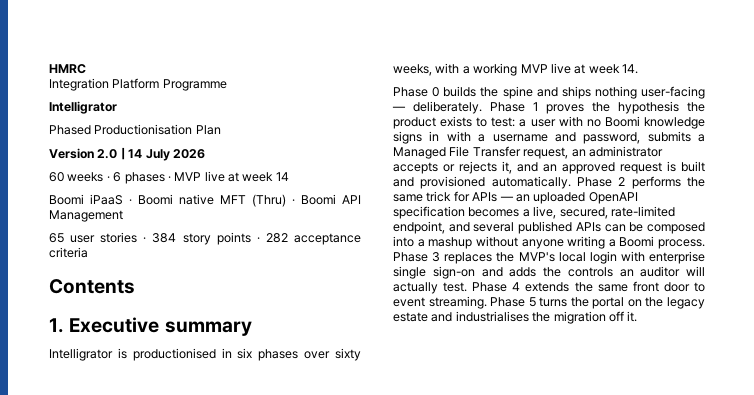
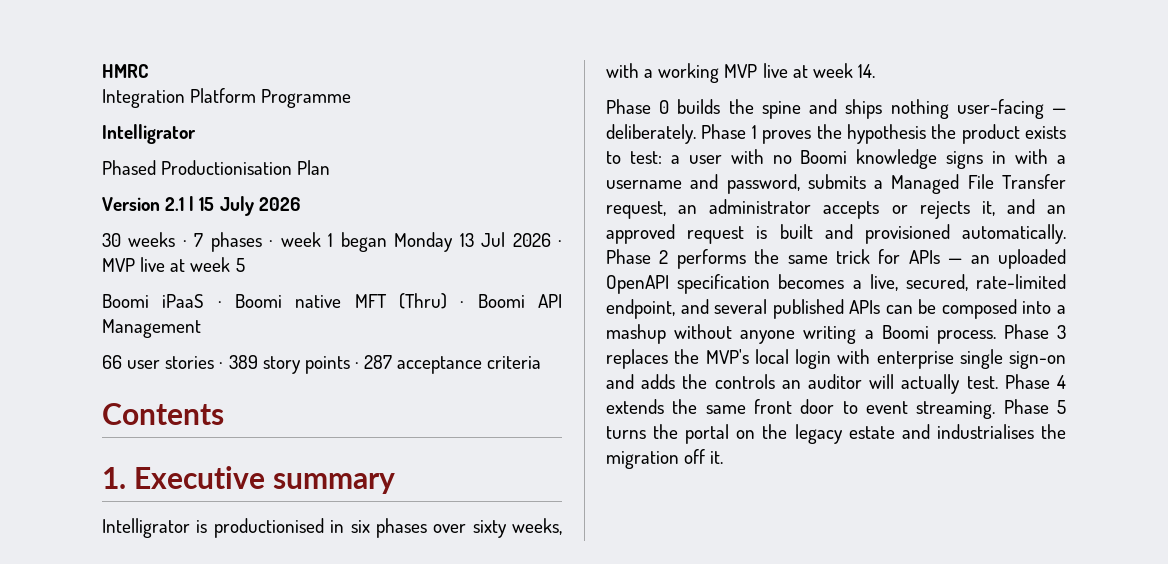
- Version 2.0 | 14 July 2026
+ Version 2.1 | 15 July 2026
- 60 weeks · 6 phases · MVP live at week 14
+ 30 weeks · 7 phases · week 1 began Monday 13 Jul 2026 · MVP live at week 5
- 65 user stories · 384 story points · 282 acceptance criteria
+ 66 user stories · 389 story points · 287 acceptance criteria

